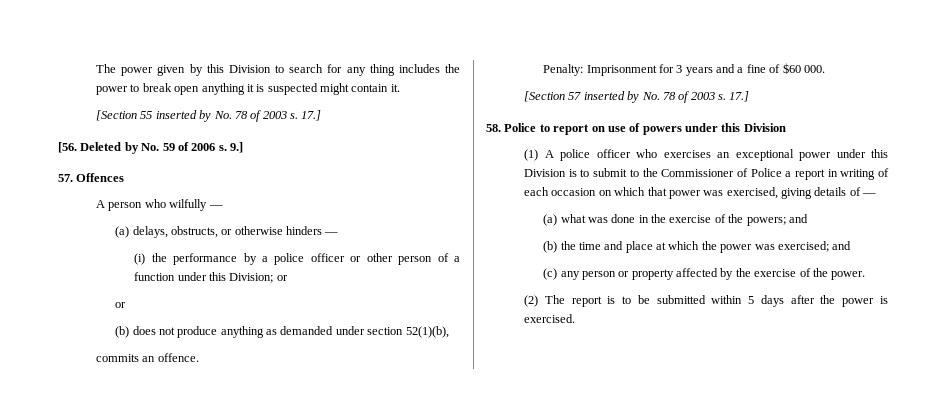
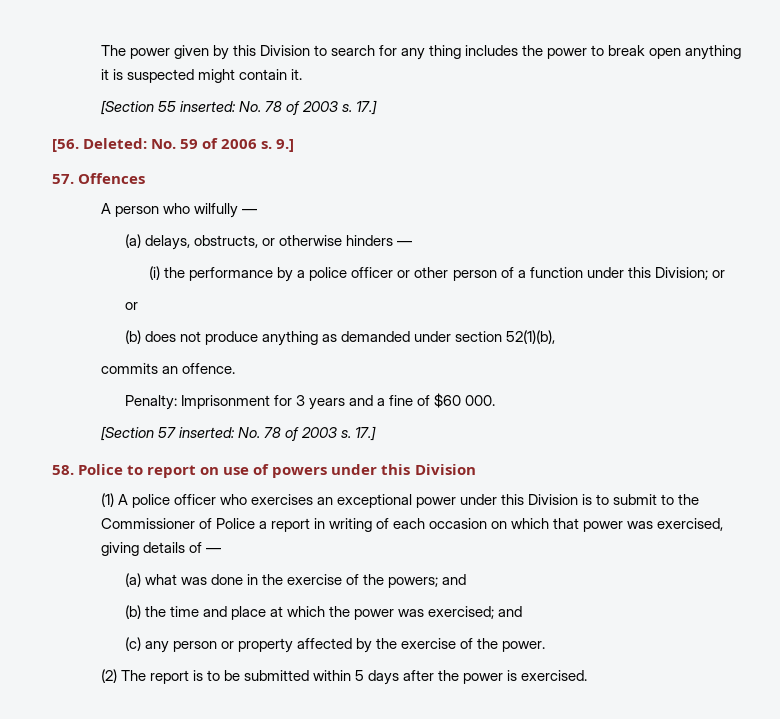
- [Section 55 inserted by No. 78 of 2003 s.
+ [Section 55 inserted: No. 78 of 2003 s.
- [56. Deleted by No. 59 of 2006 s.
+ [56. Deleted: No. 59 of 2006 s.
- [Section 57 inserted by No. 78 of 2003 s.
+ [Section 57 inserted: No. 78 of 2003 s.

